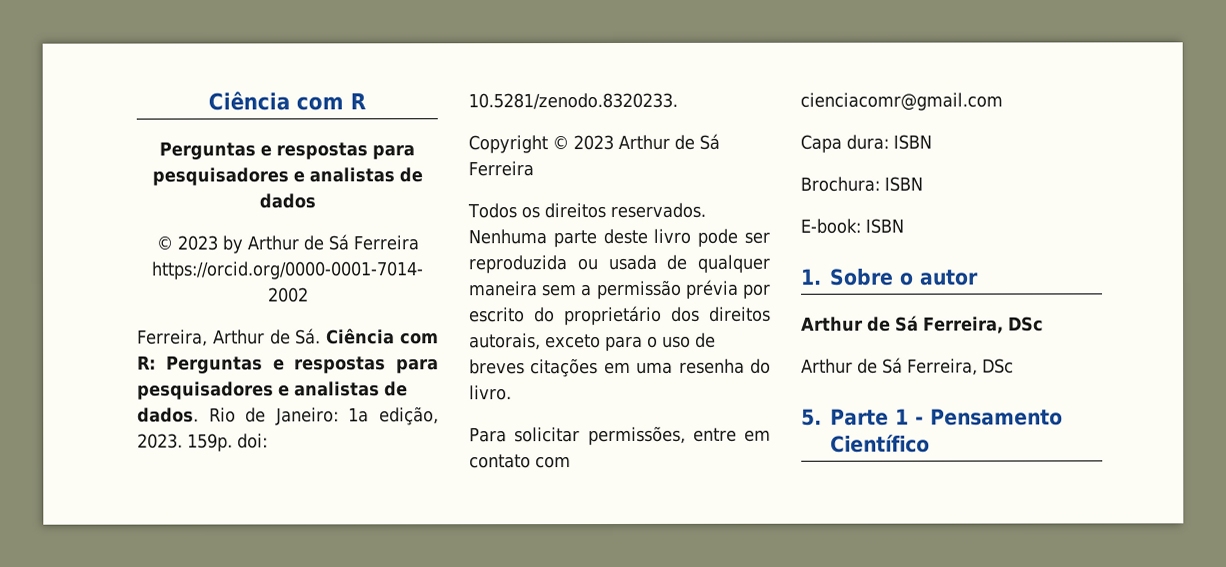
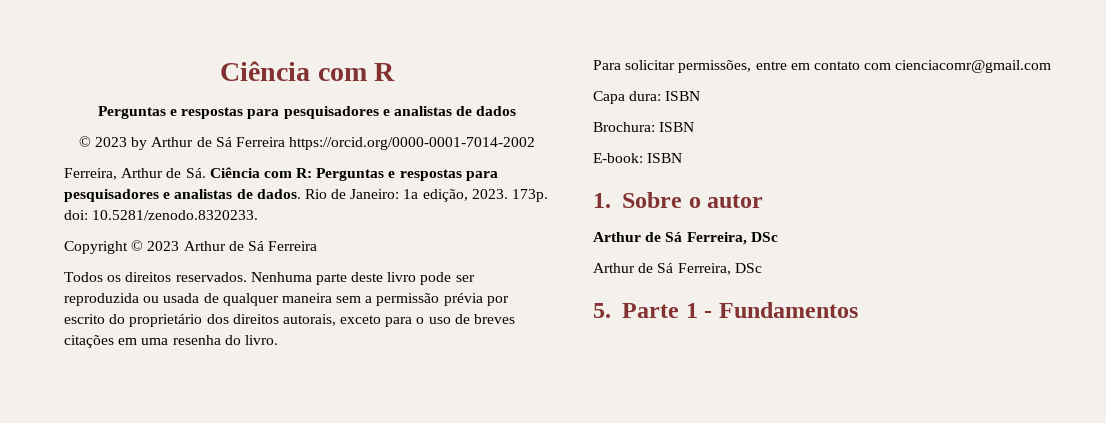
- 159p. doi: 10.5281/zenodo.8320233.
+ 173p. doi: 10.5281/zenodo.8320233.
- 5. Parte 1 - Pensamento Científico
+ 5. Parte 1 - Fundamentos

